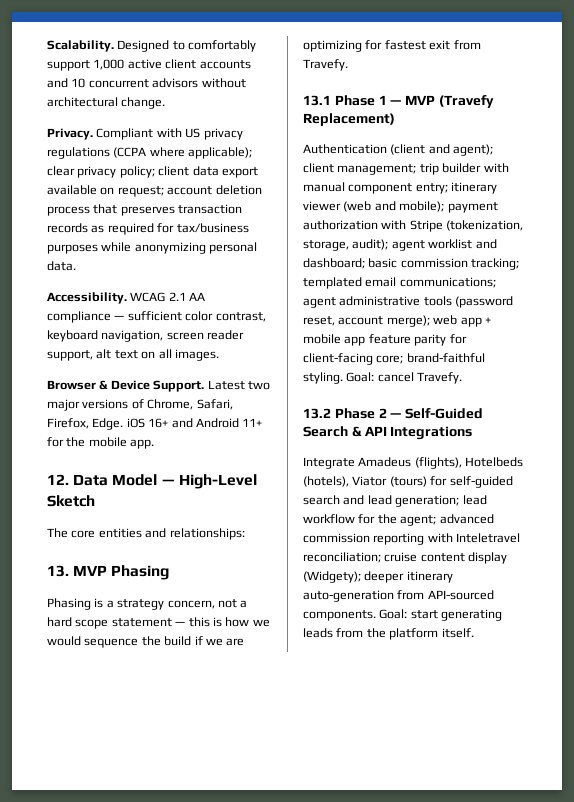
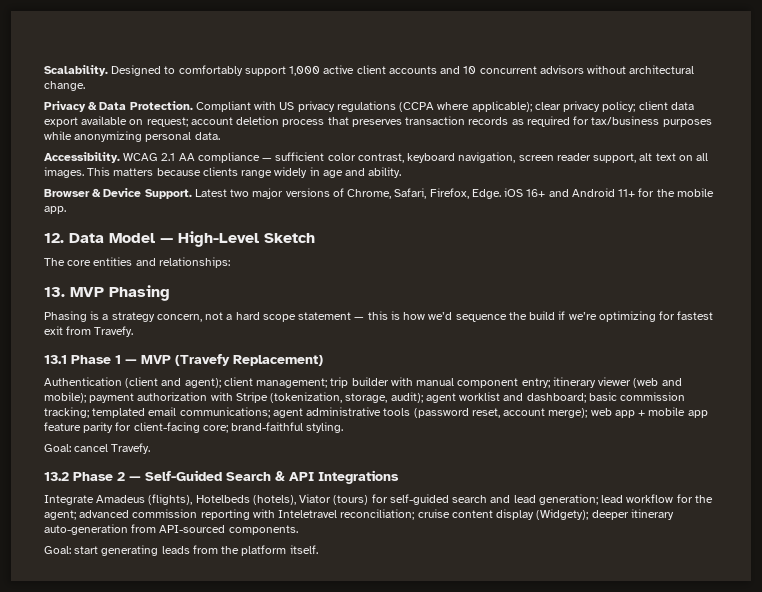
- Privacy.
+ Privacy & Data Protection.
+ This matters because clients range widely in age and ability.
- Phasing is a strategy concern, not a hard scope statement — this is how we would sequence the build if we are optimizing for fastest exit from Travefy.
+ Phasing is a strategy concern, not a hard scope statement — this is how we’d sequence the build if we’re optimizing for fastest exit from Travefy.
- Authentication (client and agent); client management; trip builder with manual component entry; itinerary viewer (web and mobile); payment authorization with Stripe (tokenization, storage, audit); agent worklist and dashboard; basic commission tracking; templated email communications; agent administrative tools (password reset, account merge); web app + mobile app feature parity for client-facing core; brand-faithful styling. Goal: cancel Travefy.
+ Authentication (client and agent); client management; trip builder with manual component entry; itinerary viewer (web and mobile); payment authorization with Stripe (tokenization, storage, audit); agent worklist and dashboard; basic commission tracking; templated email communications; agent administrative tools (password reset, account merge); web app + mobile app feature parity for client-facing core; brand-faithful styling.
+ Goal: cancel Travefy.
- Integrate Amadeus (flights), Hotelbeds (hotels), Viator (tours) for self-guided search and lead generation; lead workflow for the agent; advanced commission reporting with Inteletravel reconciliation; cruise content display (Widgety); deeper itinerary auto-generation from API-sourced components. Goal: start generating leads from the platform itself.
+ Integrate Amadeus (flights), Hotelbeds (hotels), Viator (tours) for self-guided search and lead generation; lead workflow for the agent; advanced commission reporting with Inteletravel reconciliation; cruise content display (Widgety); deeper itinerary auto-generation from API-sourced components.
+ Goal: start generating leads from the platform itself.

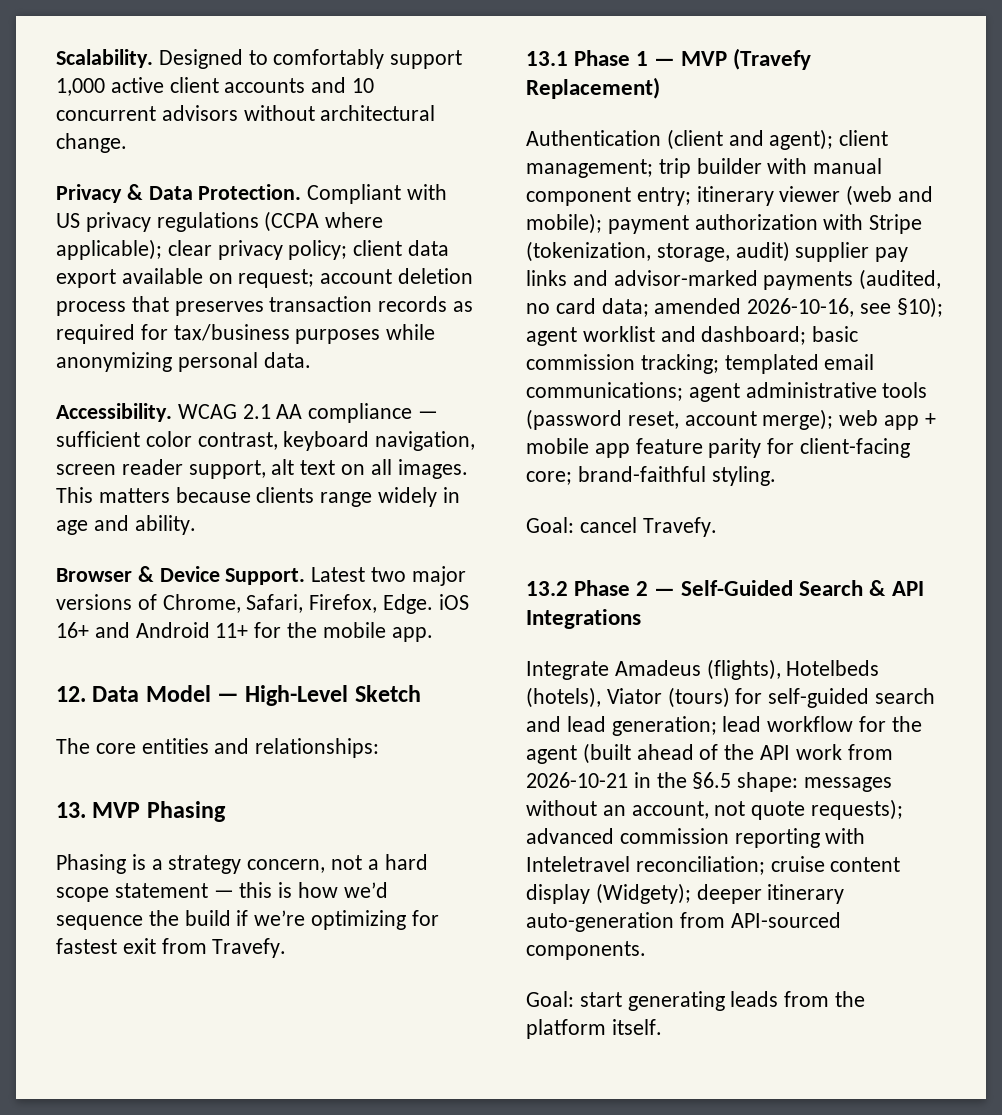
- Authentication (client and agent); client management; trip builder with manual component entry; itinerary viewer (web and mobile); payment authorization with Stripe (tokenization, storage, audit); agent worklist and dashboard; basic commission tracking; templated email communications; agent administrative tools (password reset, account merge); web app + mobile app feature parity for client-facing core; brand-faithful styling.
+ Authentication (client and agent); client management; trip builder with manual component entry; itinerary viewer (web and mobile); payment authorization with Stripe (tokenization, storage, audit) supplier pay links and advisor-marked payments (audited, no card data; amended 2026-10-16, see §10); agent worklist and dashboard; basic commission tracking; templated email communications; agent administrative tools (password reset, account merge); web app + mobile app feature parity for client-facing core; brand-faithful styling.
- Integrate Amadeus (flights), Hotelbeds (hotels), Viator (tours) for self-guided search and lead generation; lead workflow for the agent; advanced commission reporting with Inteletravel reconciliation; cruise content display (Widgety); deeper itinerary auto-generation from API-sourced components.
+ Integrate Amadeus (flights), Hotelbeds (hotels), Viator (tours) for self-guided search and lead generation; lead workflow for the agent (built ahead of the API work from 2026-10-21 in the §6.5 shape: messages without an account, not quote requests); advanced commission reporting with Inteletravel reconciliation; cruise content display (Widgety); deeper itinerary auto-generation from API-sourced components.

